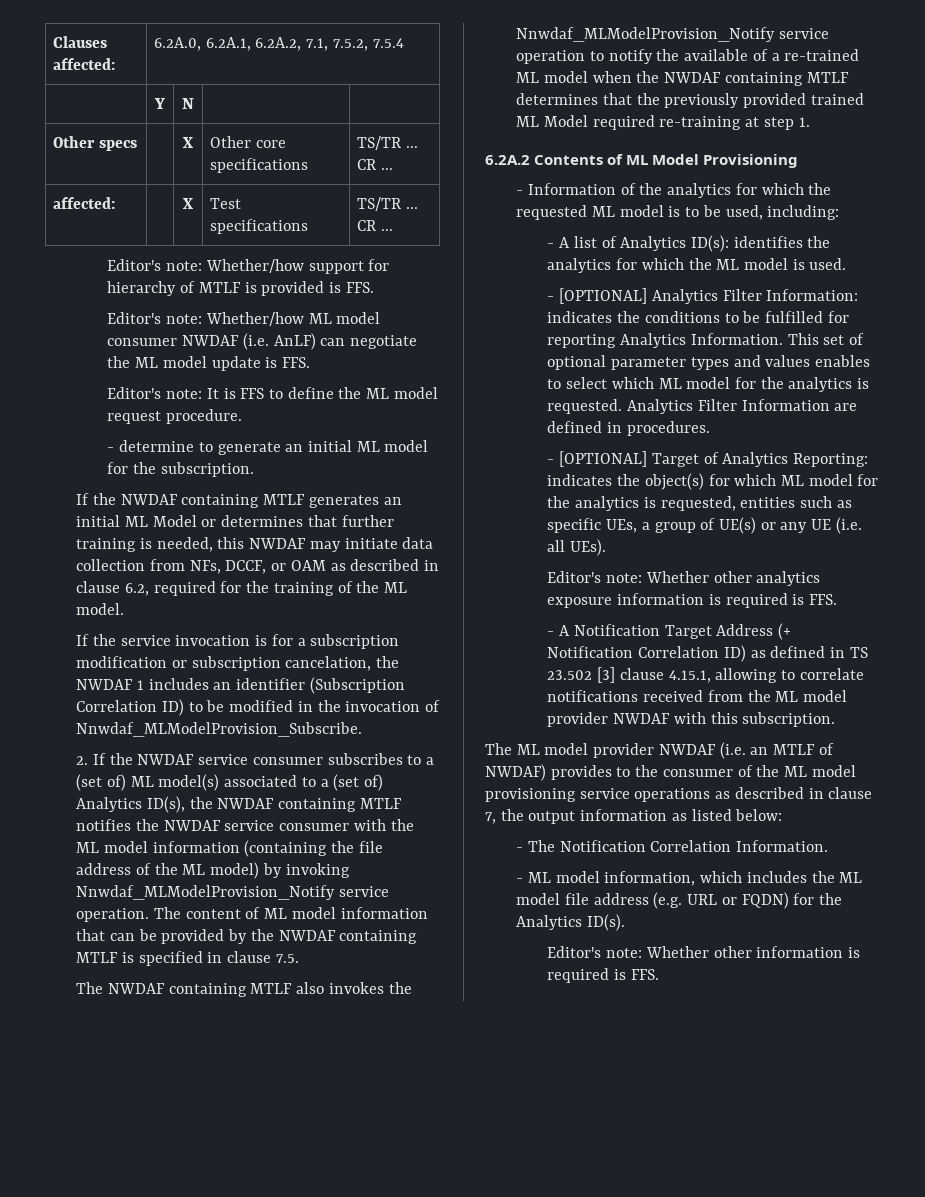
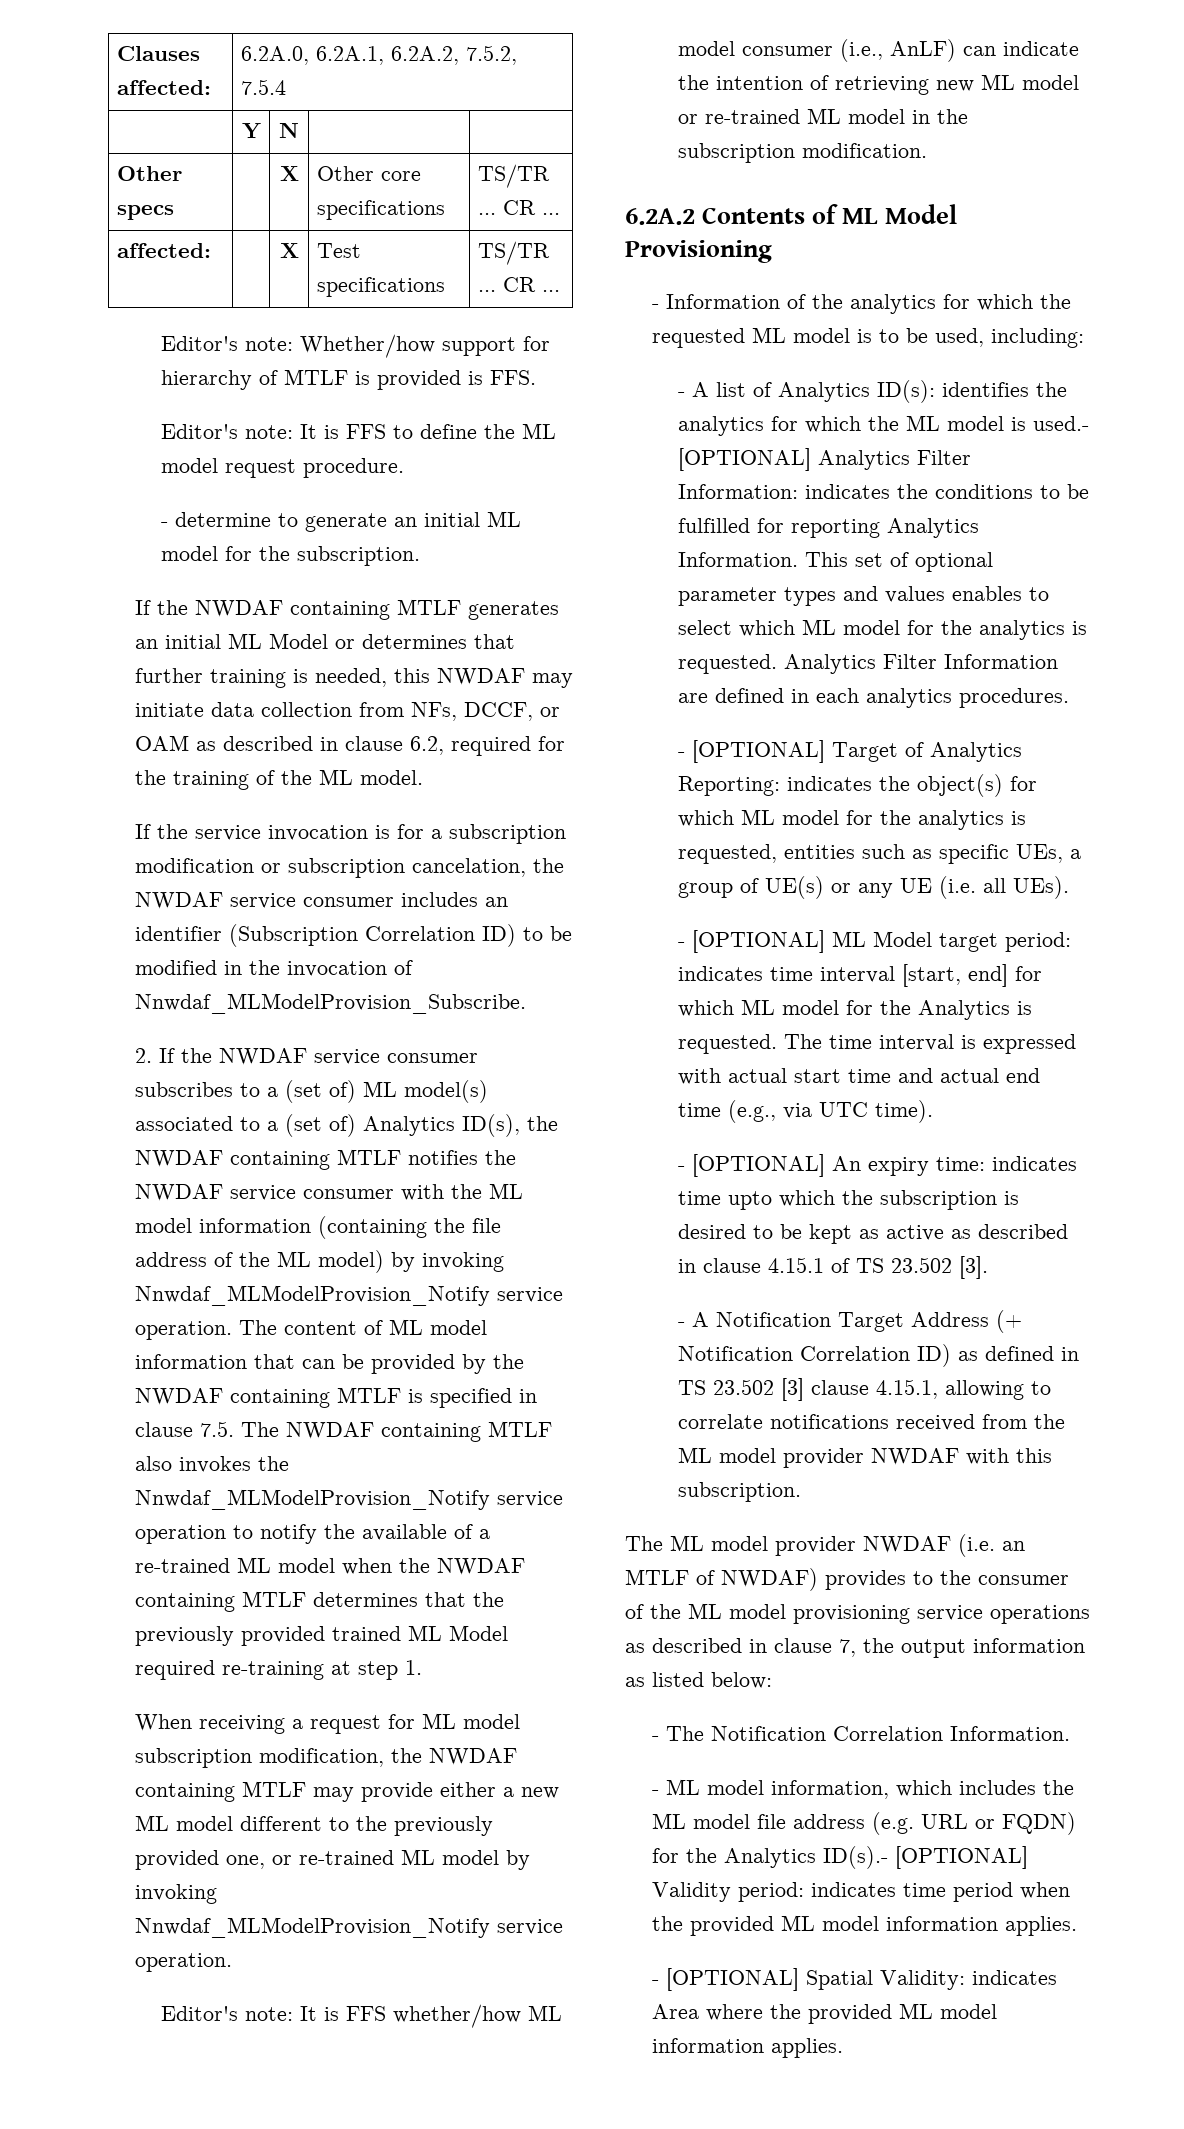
- Clauses affected: | 6.2A.0, 6.2A.1, 6.2A.2, 7.1, 7.5.2, 7.5.4
+ Clauses affected: | 6.2A.0, 6.2A.1, 6.2A.2, 7.5.2, 7.5.4
- Editor's note: Whether/how ML model consumer NWDAF (i.e. AnLF) can negotiate the ML model update is FFS.
- If the service invocation is for a subscription modification or subscription cancelation, the NWDAF 1 includes an identifier (Subscription Correlation ID) to be modified in the invocation of Nnwdaf_MLModelProvision_Subscribe.
+ If the service invocation is for a subscription modification or subscription cancelation, the NWDAF service consumer includes an identifier (Subscription Correlation ID) to be modified in the invocation of Nnwdaf_MLModelProvision_Subscribe.
- The content of ML model information that can be provided by the NWDAF containing MTLF is specified in clause 7.5.
- The NWDAF containing MTLF also invokes the Nnwdaf_MLModelProvision_Notify service operation to notify the available of a re-trained ML model when the NWDAF containing MTLF determines that the previously provided trained ML Model required re-training at step 1.
+ The content of ML model information that can be provided by the NWDAF containing MTLF is specified in clause 7.5. The NWDAF containing MTLF also invokes the Nnwdaf_MLModelProvision_Notify service operation to notify the available of a re-trained ML model when the NWDAF containing MTLF determines that the previously provided trained ML Model required re-training at step 1.
+ When receiving a request for ML model subscription modification, the NWDAF containing MTLF may provide either a new ML model different to the previously provided one, or re-trained ML model by invoking Nnwdaf_MLModelProvision_Notify service operation.
+ Editor's note: It is FFS whether/how ML model consumer (i.e., AnLF) can indicate the intention of retrieving new ML model or re-trained ML model in the subscription modification.
- - A list of Analytics ID(s): identifies the analytics for which the ML model is used.
- - [OPTIONAL] Analytics Filter Information: indicates the conditions to be fulfilled for reporting Analytics Information.
+ - A list of Analytics ID(s): identifies the analytics for which the ML model is used.- [OPTIONAL] Analytics Filter Information: indicates the conditions to be fulfilled for reporting Analytics Information.
- Analytics Filter Information are defined in procedures.
+ Analytics Filter Information are defined in each analytics procedures.
- Editor's note: Whether other analytics exposure information is required is FFS.
+ - [OPTIONAL] ML Model target period: indicates time interval [start, end] for which ML model for the Analytics is requested. The time interval is expressed with actual start time and actual end time (e.g., via UTC time).
+ - [OPTIONAL] An expiry time: indicates time upto which the subscription is desired to be kept as active as described in clause 4.15.1 of TS 23.502 [3].
- - ML model information, which includes the ML model file address (e.g. URL or FQDN) for the Analytics ID(s).
- Editor's note: Whether other information is required is FFS.
+ - ML model information, which includes the ML model file address (e.g. URL or FQDN) for the Analytics ID(s).- [OPTIONAL] Validity period: indicates time period when the provided ML model information applies.
+ - [OPTIONAL] Spatial Validity: indicates Area where the provided ML model information applies.

